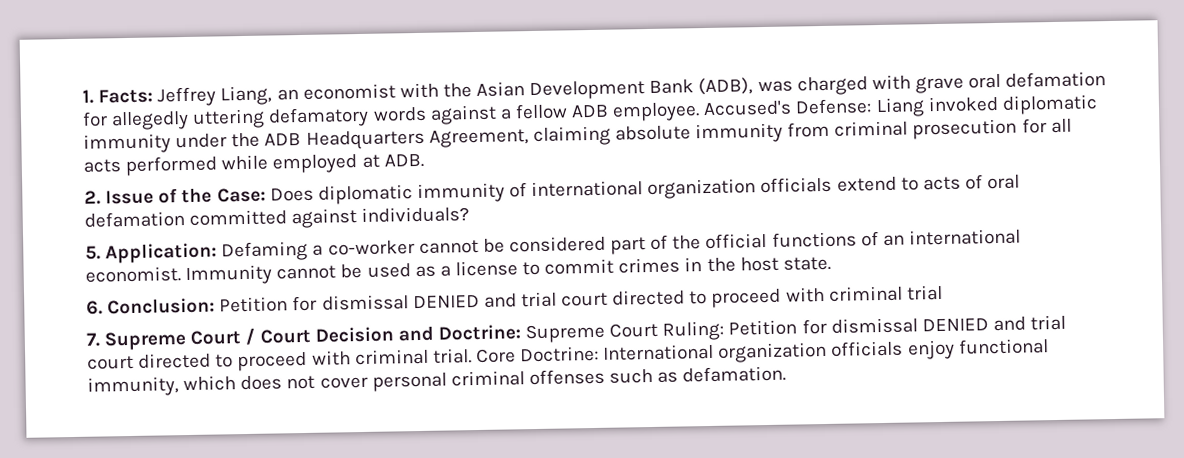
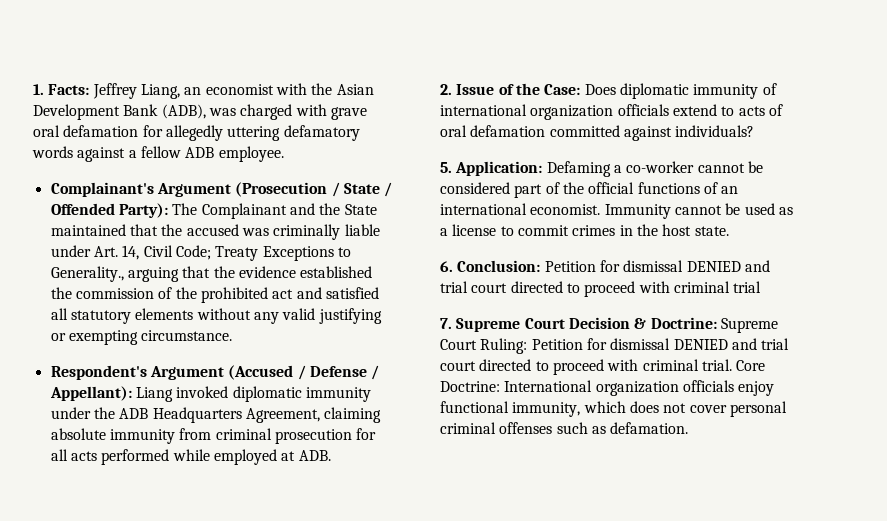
- 1. Facts: Jeffrey Liang, an economist with the Asian Development Bank (ADB), was charged with grave oral defamation for allegedly uttering defamatory words against a fellow ADB employee. Accused's Defense: Liang invoked diplomatic immunity under the ADB Headquarters Agreement, claiming absolute immunity from criminal prosecution for all acts performed while employed at ADB.
+ 1. Facts: Jeffrey Liang, an economist with the Asian Development Bank (ADB), was charged with grave oral defamation for allegedly uttering defamatory words against a fellow ADB employee.
+ Complainant's Argument (Prosecution / State / Offended Party): The Complainant and the State maintained that the accused was criminally liable under Art. 14, Civil Code; Treaty Exceptions to Generality., arguing that the evidence established the commission of the prohibited act and satisfied all statutory elements without any valid justifying or exempting circumstance.
+ Respondent's Argument (Accused / Defense / Appellant): Liang invoked diplomatic immunity under the ADB Headquarters Agreement, claiming absolute immunity from criminal prosecution for all acts performed while employed at ADB.
- 7. Supreme Court / Court Decision and Doctrine: Supreme Court Ruling: Petition for dismissal DENIED and trial court directed to proceed with criminal trial.
+ 7. Supreme Court Decision & Doctrine: Supreme Court Ruling: Petition for dismissal DENIED and trial court directed to proceed with criminal trial.

